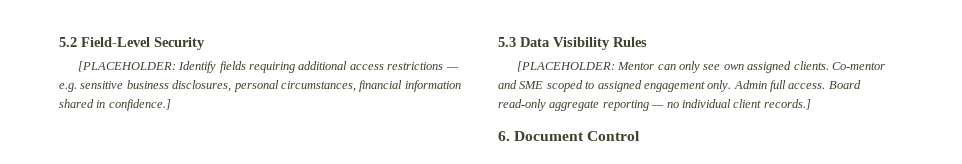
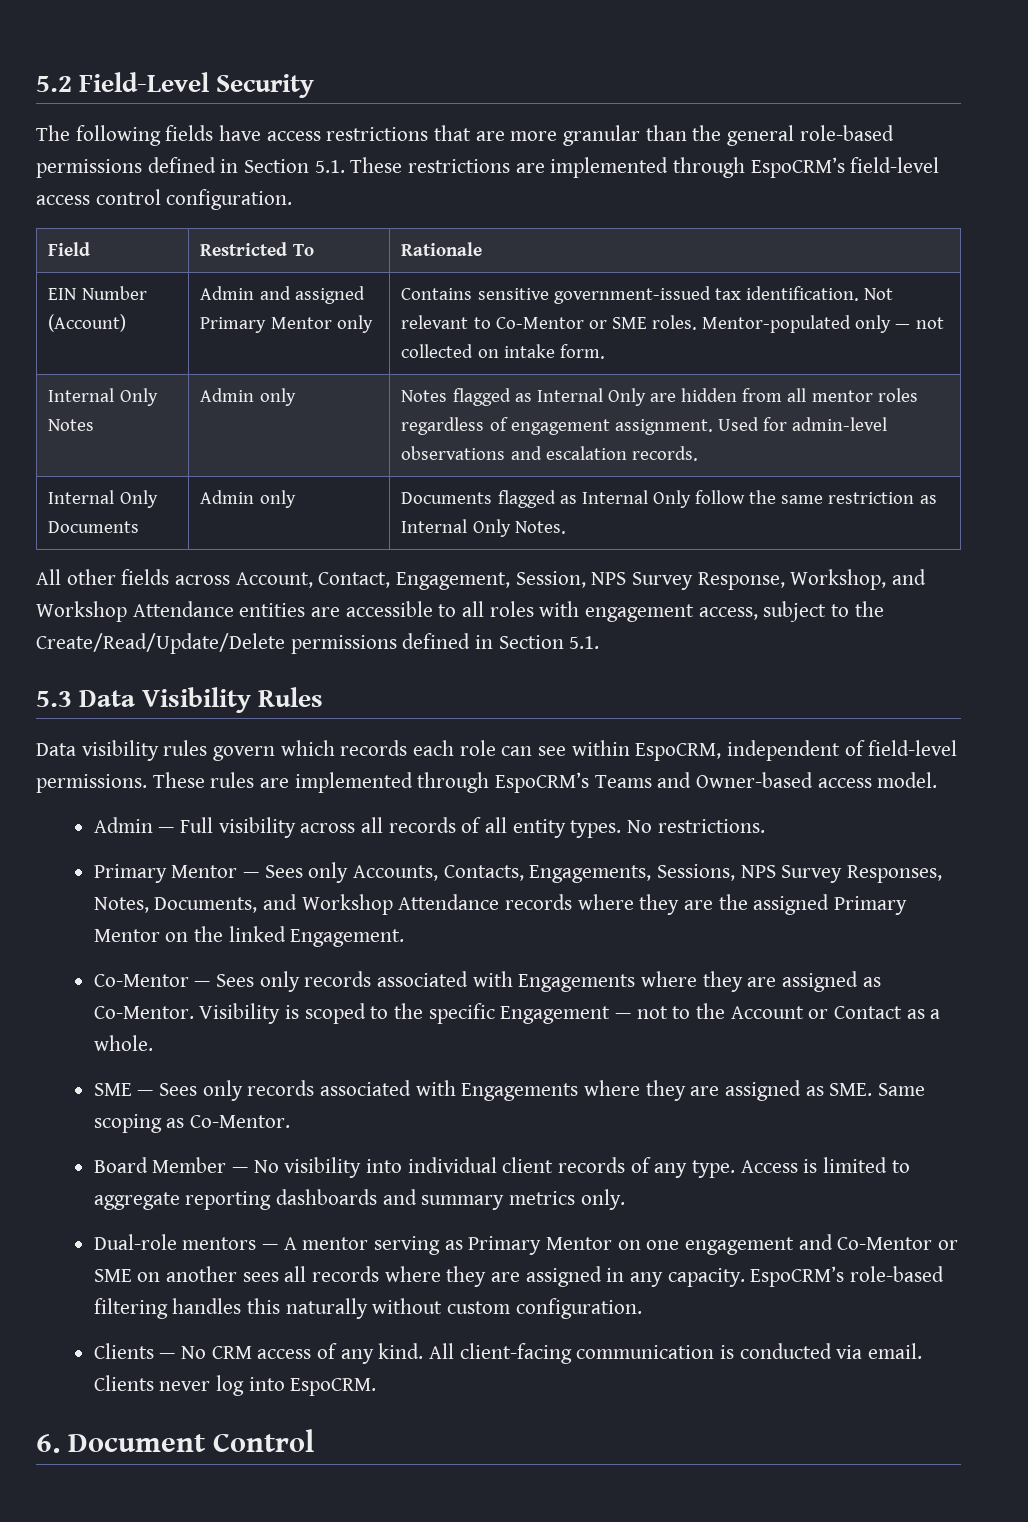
- [PLACEHOLDER: Identify fields requiring additional access restrictions — e.g. sensitive business disclosures, personal circumstances, financial information shared in confidence.]
+ The following fields have access restrictions that are more granular than the general role-based permissions defined in Section 5.1. These restrictions are implemented through EspoCRM’s field-level access control configuration.
+ Field | Restricted To | Rationale
+ EIN Number (Account) | Admin and assigned Primary Mentor only | Contains sensitive government-issued tax identification. Not relevant to Co-Mentor or SME roles. Mentor-populated only — not collected on intake form.
+ Internal Only Notes | Admin only | Notes flagged as Internal Only are hidden from all mentor roles regardless of engagement assignment. Used for admin-level observations and escalation records.
+ Internal Only Documents | Admin only | Documents flagged as Internal Only follow the same restriction as Internal Only Notes.
+ All other fields across Account, Contact, Engagement, Session, NPS Survey Response, Workshop, and Workshop Attendance entities are accessible to all roles with engagement access, subject to the Create/Read/Update/Delete permissions defined in Section 5.1.
  5.3 Data Visibility Rules
- [PLACEHOLDER: Mentor can only see own assigned clients. Co-mentor and SME scoped to assigned engagement only. Admin full access. Board read-only aggregate reporting — no individual client records.]
+ Data visibility rules govern which records each role can see within EspoCRM, independent of field-level permissions. These rules are implemented through EspoCRM’s Teams and Owner-based access model.
+ Admin — Full visibility across all records of all entity types. No restrictions.
+ Primary Mentor — Sees only Accounts, Contacts, Engagements, Sessions, NPS Survey Responses, Notes, Documents, and Workshop Attendance records where they are the assigned Primary Mentor on the linked Engagement.
+ Co-Mentor — Sees only records associated with Engagements where they are assigned as Co-Mentor. Visibility is scoped to the specific Engagement — not to the Account or Contact as a whole.
+ SME — Sees only records associated with Engagements where they are assigned as SME. Same scoping as Co-Mentor.
+ Board Member — No visibility into individual client records of any type. Access is limited to aggregate reporting dashboards and summary metrics only.
+ Dual-role mentors — A mentor serving as Primary Mentor on one engagement and Co-Mentor or SME on another sees all records where they are assigned in any capacity. EspoCRM’s role-based filtering handles this naturally without custom configuration.
+ Clients — No CRM access of any kind. All client-facing communication is conducted via email. Clients never log into EspoCRM.

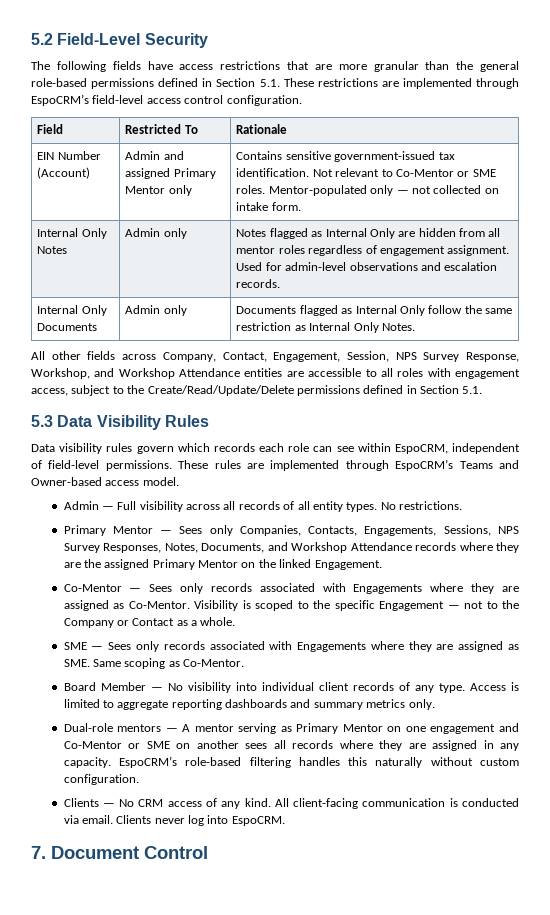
- All other fields across Account, Contact, Engagement, Session, NPS Survey Response, Workshop, and Workshop Attendance entities are accessible to all roles with engagement access, subject to the Create/Read/Update/Delete permissions defined in Section 5.1.
+ All other fields across Company, Contact, Engagement, Session, NPS Survey Response, Workshop, and Workshop Attendance entities are accessible to all roles with engagement access, subject to the Create/Read/Update/Delete permissions defined in Section 5.1.
- Primary Mentor — Sees only Accounts, Contacts, Engagements, Sessions, NPS Survey Responses, Notes, Documents, and Workshop Attendance records where they are the assigned Primary Mentor on the linked Engagement.
+ Primary Mentor — Sees only Companies, Contacts, Engagements, Sessions, NPS Survey Responses, Notes, Documents, and Workshop Attendance records where they are the assigned Primary Mentor on the linked Engagement.
- Visibility is scoped to the specific Engagement — not to the Account or Contact as a whole.
+ Visibility is scoped to the specific Engagement — not to the Company or Contact as a whole.
- 6. Document Control
+ 7. Document Control

